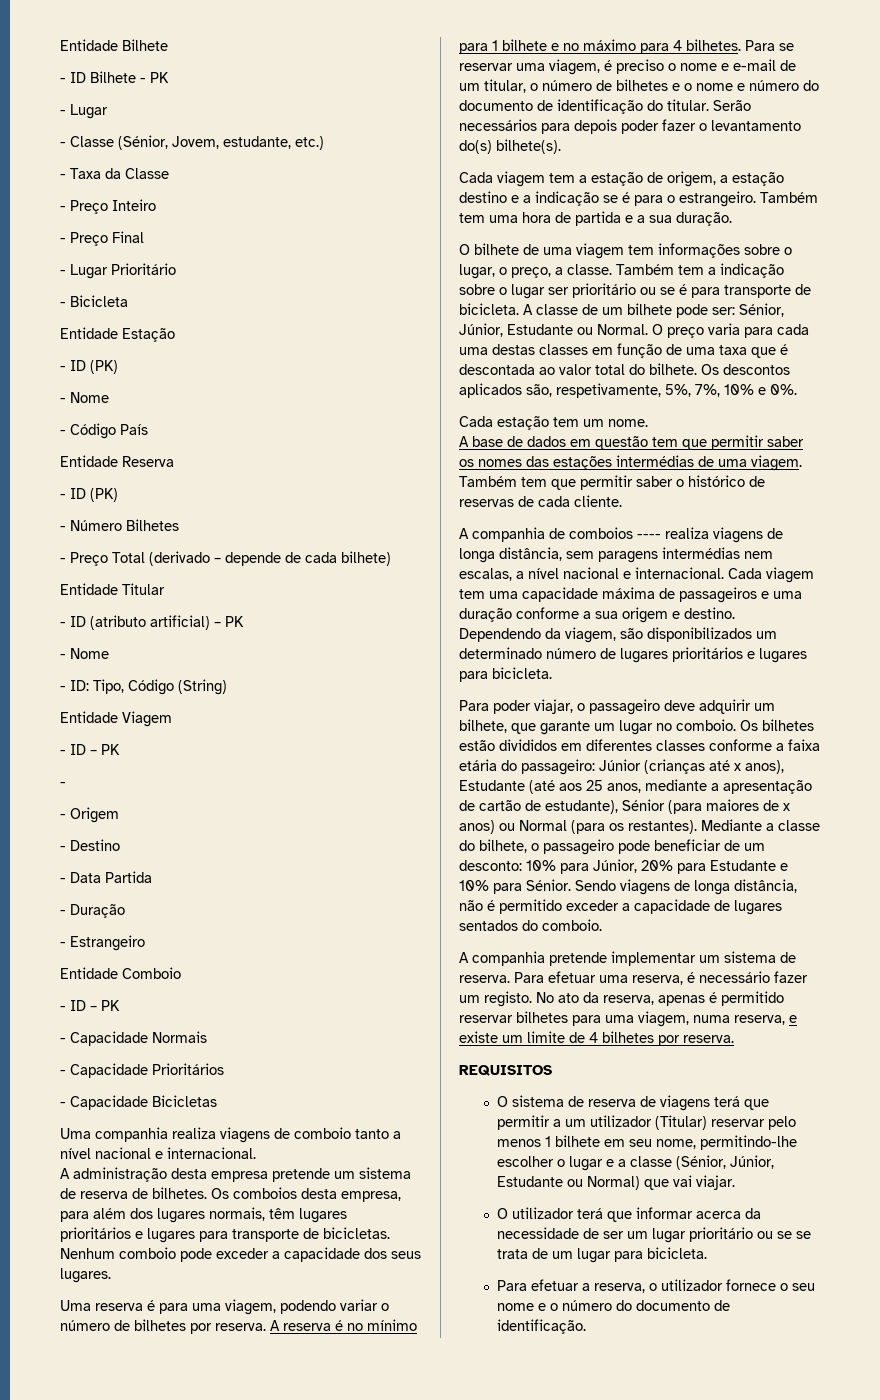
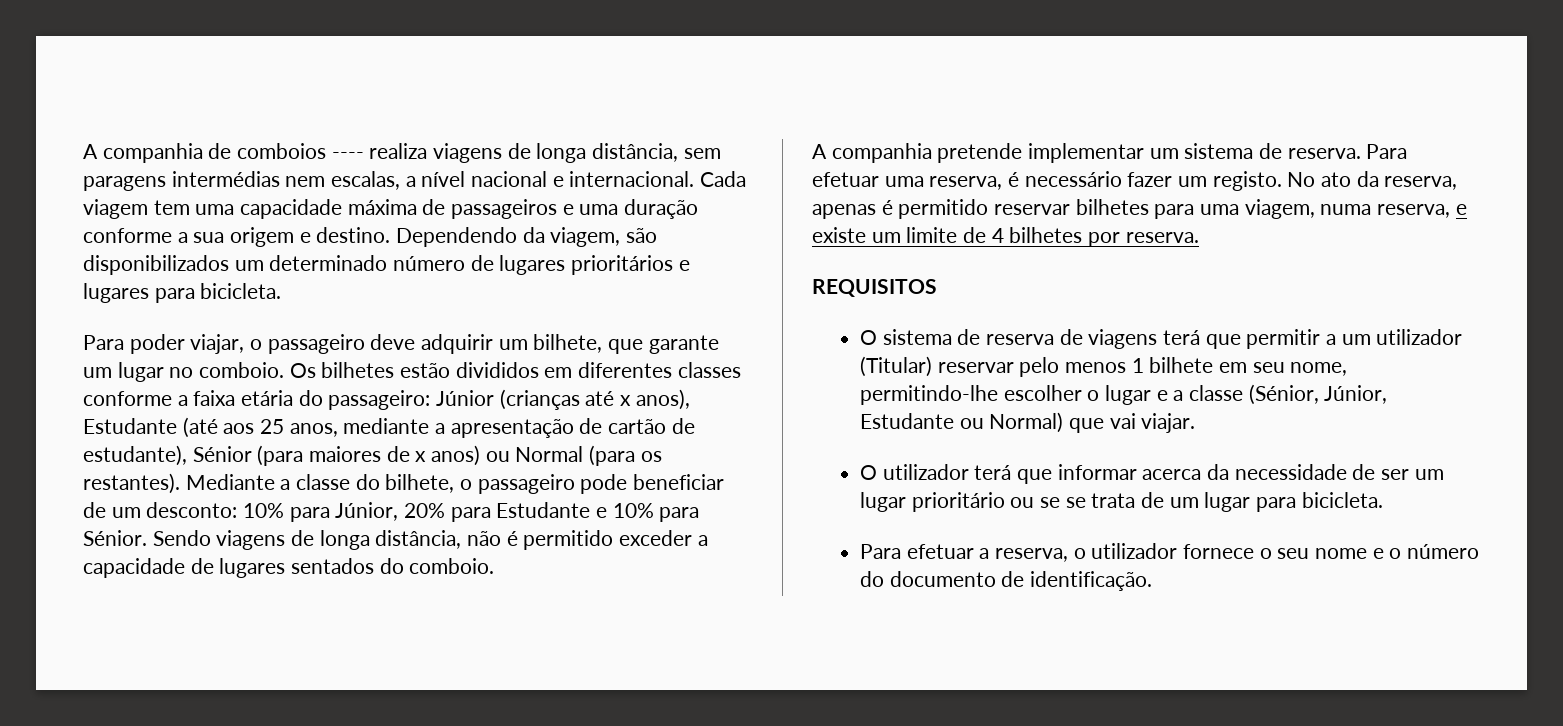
- Entidade Bilhete
- - ID Bilhete - PK
- - Lugar
- - Classe (Sénior, Jovem, estudante, etc.)
- - Taxa da Classe
- - Preço Inteiro
- - Preço Final
- - Lugar Prioritário
- - Bicicleta
- Entidade Estação
- - ID (PK)
- - Nome
- - Código País
- Entidade Reserva
- - ID (PK)
- - Número Bilhetes
- - Preço Total (derivado – depende de cada bilhete)
- Entidade Titular
- - ID (atributo artificial) – PK
- - Nome
- - ID: Tipo, Código (String)
- Entidade Viagem
- - ID – PK
- -
- - Origem
- - Destino
- - Data Partida
- - Duração
- - Estrangeiro
- Entidade Comboio
- - ID – PK
- - Capacidade Normais
- - Capacidade Prioritários
- - Capacidade Bicicletas
- Uma companhia realiza viagens de comboio tanto a nível nacional e internacional.
- A administração desta empresa pretende um sistema de reserva de bilhetes. Os comboios desta empresa, para além dos lugares normais, têm lugares prioritários e lugares para transporte de bicicletas. Nenhum comboio pode exceder a capacidade dos seus lugares.
- Uma reserva é para uma viagem, podendo variar o número de bilhetes por reserva. A reserva é no mínimo para 1 bilhete e no máximo para 4 bilhetes. Para se reservar uma viagem, é preciso o nome e e-mail de um titular, o número de bilhetes e o nome e número do documento de identificação do titular. Serão necessários para depois poder fazer o levantamento do(s) bilhete(s).
- Cada viagem tem a estação de origem, a estação destino e a indicação se é para o estrangeiro. Também tem uma hora de partida e a sua duração.
- O bilhete de uma viagem tem informações sobre o lugar, o preço, a classe. Também tem a indicação sobre o lugar ser prioritário ou se é para transporte de bicicleta. A classe de um bilhete pode ser: Sénior, Júnior, Estudante ou Normal. O preço varia para cada uma destas classes em função de uma taxa que é descontada ao valor total do bilhete. Os descontos aplicados são, respetivamente, 5%, 7%, 10% e 0%.
- Cada estação tem um nome.
- A base de dados em questão tem que permitir saber os nomes das estações intermédias de uma viagem. Também tem que permitir saber o histórico de reservas de cada cliente.

